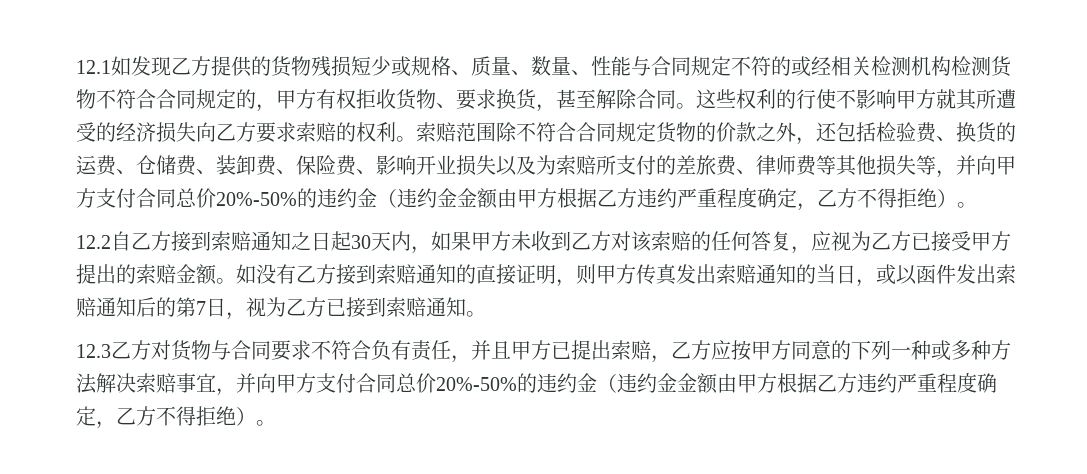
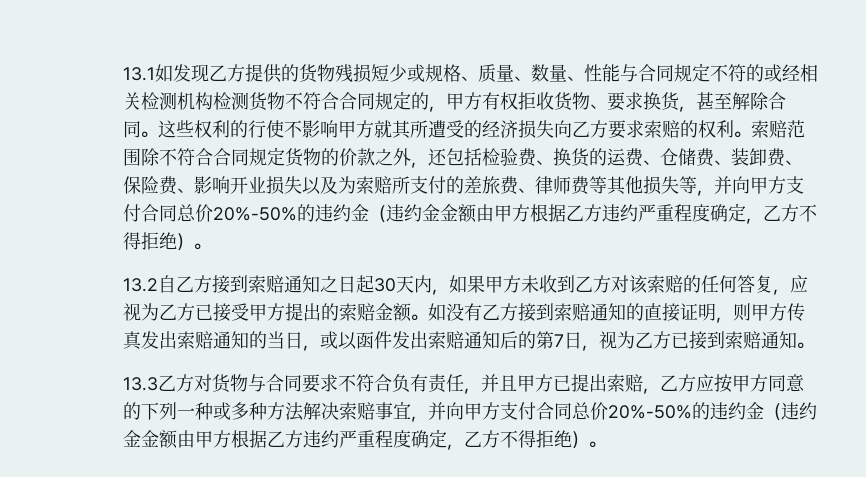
- 12.1如发现乙方提供的货物残损短少或规格、质量、数量、性能与合同规定不符的或经相关检测机构检测货物不符合合同规定的，甲方有权拒收货物、要求换货，甚至解除合同。
+ 13.1如发现乙方提供的货物残损短少或规格、质量、数量、性能与合同规定不符的或经相关检测机构检测货物不符合合同规定的，甲方有权拒收货物、要求换货，甚至解除合同。
- 12.2自乙方接到索赔通知之日起30天内，如果甲方未收到乙方对该索赔的任何答复，应视为乙方已接受甲方提出的索赔金额。
+ 13.2自乙方接到索赔通知之日起30天内，如果甲方未收到乙方对该索赔的任何答复，应视为乙方已接受甲方提出的索赔金额。
- 12.3乙方对货物与合同要求不符合负有责任，并且甲方已提出索赔，乙方应按甲方同意的下列一种或多种方法解决索赔事宜，并向甲方支付合同总价20%-50%的违约金（违约金金额由甲方根据乙方违约严重程度确定，乙方不得拒绝）。
+ 13.3乙方对货物与合同要求不符合负有责任，并且甲方已提出索赔，乙方应按甲方同意的下列一种或多种方法解决索赔事宜，并向甲方支付合同总价20%-50%的违约金（违约金金额由甲方根据乙方违约严重程度确定，乙方不得拒绝）。

